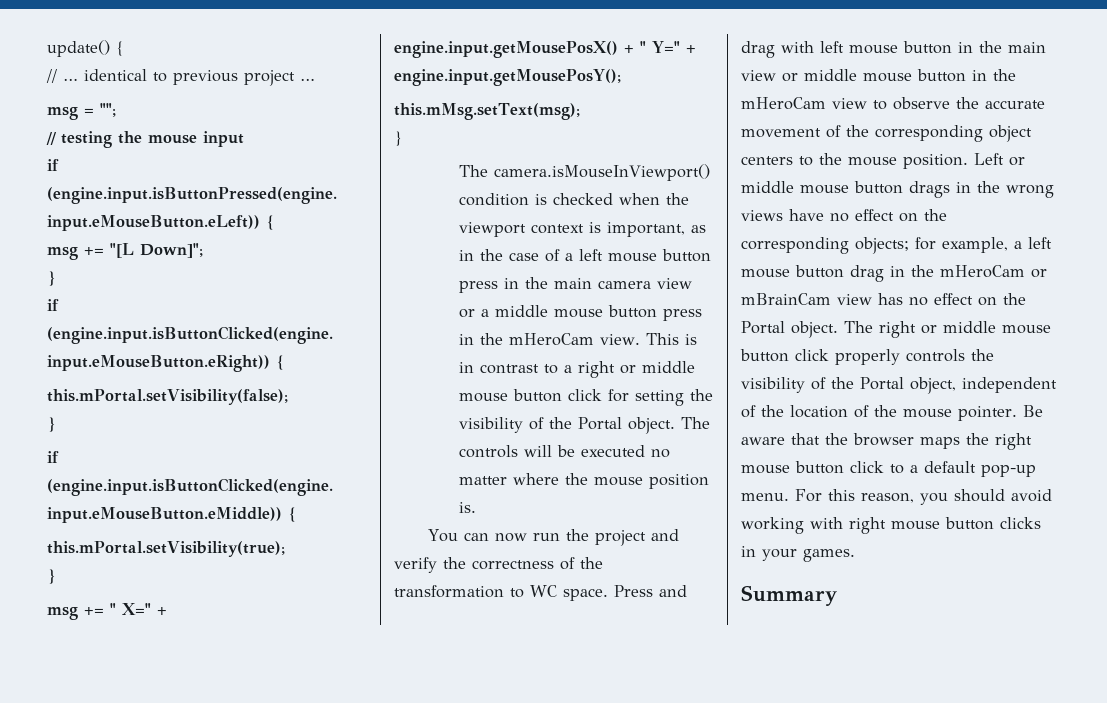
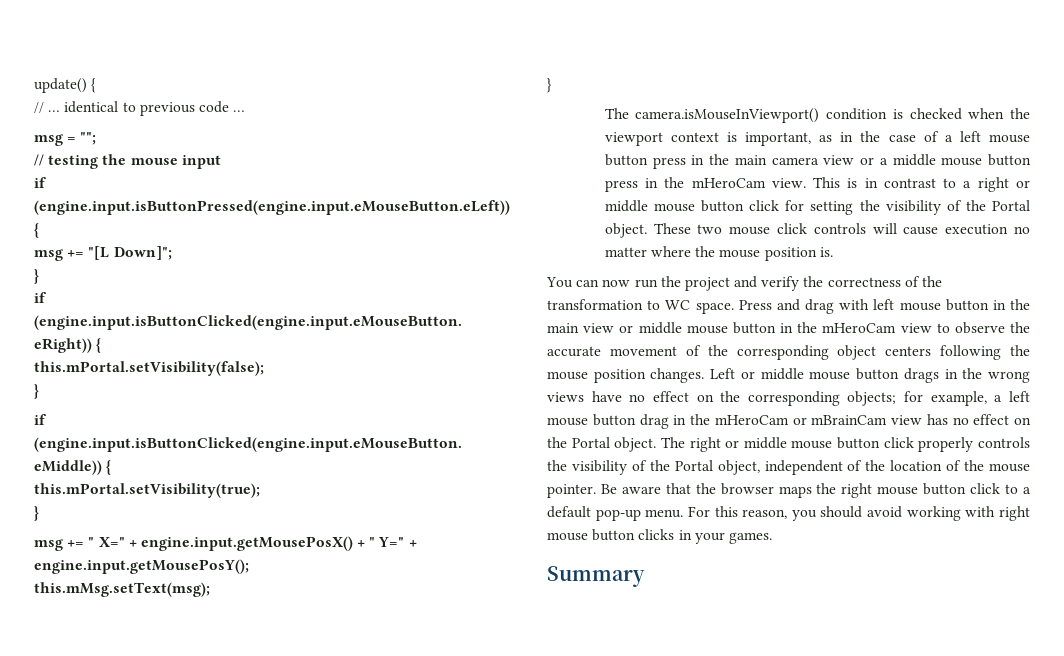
- // … identical to previous project …
+ // … identical to previous code …
- The controls will be executed no matter where the mouse position is.
+ These two mouse click controls will cause execution no matter where the mouse position is.
- Press and drag with left mouse button in the main view or middle mouse button in the mHeroCam view to observe the accurate movement of the corresponding object centers to the mouse position.
+ Press and drag with left mouse button in the main view or middle mouse button in the mHeroCam view to observe the accurate movement of the corresponding object centers following the mouse position changes.

